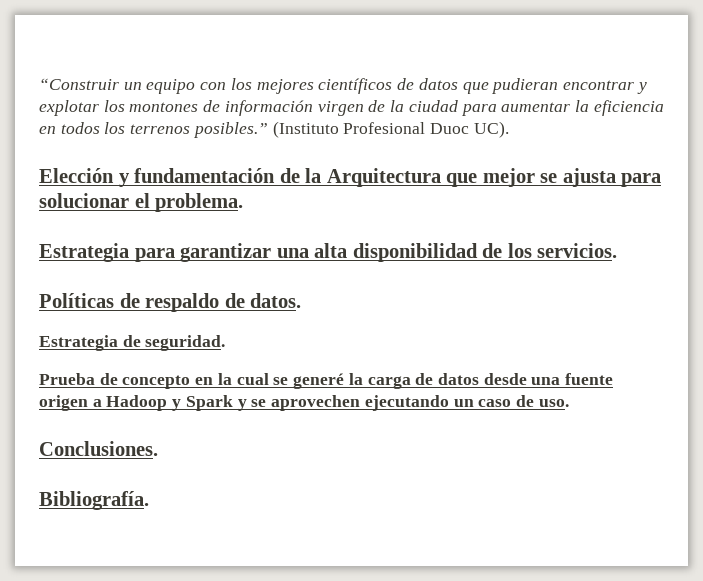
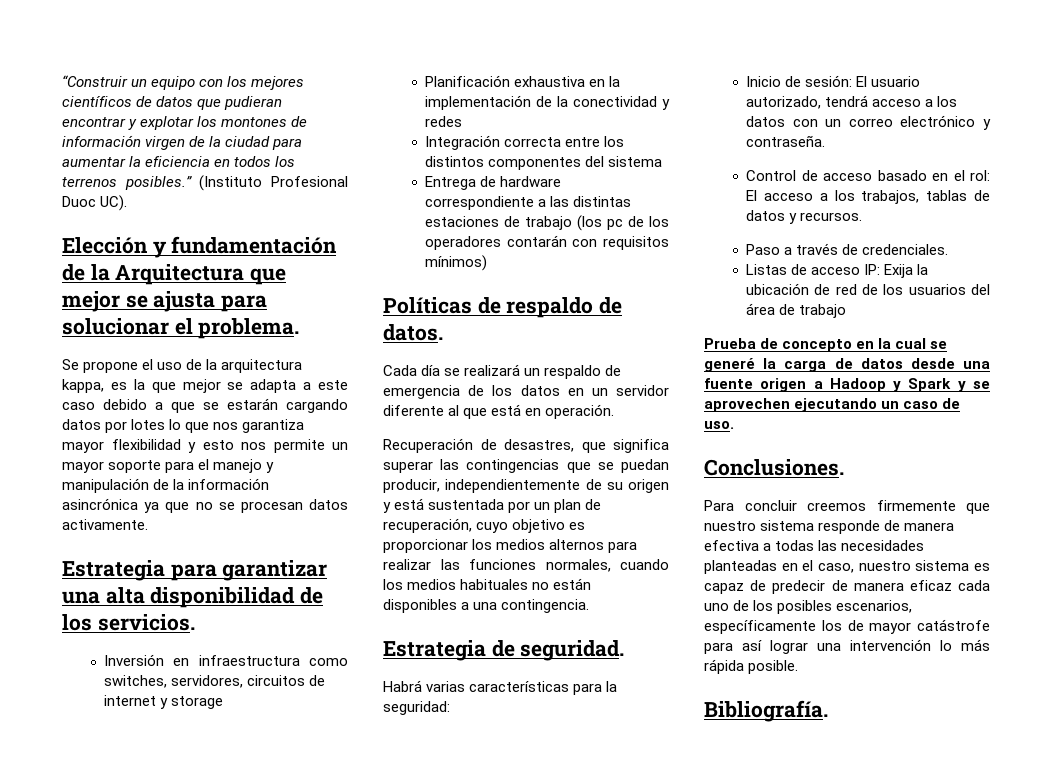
+ Se propone el uso de la arquitectura kappa, es la que mejor se adapta a este caso debido a que se estarán cargando datos por lotes lo que nos garantiza mayor flexibilidad y esto nos permite un mayor soporte para el manejo y manipulación de la información asincrónica ya que no se procesan datos activamente.
+ Inversión en infraestructura como switches, servidores, circuitos de internet y storage
+ Planificación exhaustiva en la implementación de la conectividad y redes
+ Integración correcta entre los distintos componentes del sistema
+ Entrega de hardware correspondiente a las distintas estaciones de trabajo (los pc de los operadores contarán con requisitos mínimos)
+ Cada día se realizará un respaldo de emergencia de los datos en un servidor diferente al que está en operación.
+ Recuperación de desastres, que significa superar las contingencias que se puedan producir, independientemente de su origen y está sustentada por un plan de recuperación, cuyo objetivo es proporcionar los medios alternos para realizar las funciones normales, cuando los medios habituales no están disponibles a una contingencia.
  Estrategia de seguridad.
+ Habrá varias características para la seguridad:
+ Inicio de sesión: El usuario autorizado, tendrá acceso a los datos con un correo electrónico y contraseña.
+ Control de acceso basado en el rol: El acceso a los trabajos, tablas de datos y recursos.
+ Paso a través de credenciales.
+ Listas de acceso IP: Exija la ubicación de red de los usuarios del área de trabajo
+ Para concluir creemos firmemente que nuestro sistema responde de manera efectiva a todas las necesidades planteadas en el caso, nuestro sistema es capaz de predecir de manera eficaz cada uno de los posibles escenarios, específicamente los de mayor catástrofe para así lograr una intervención lo más rápida posible.

